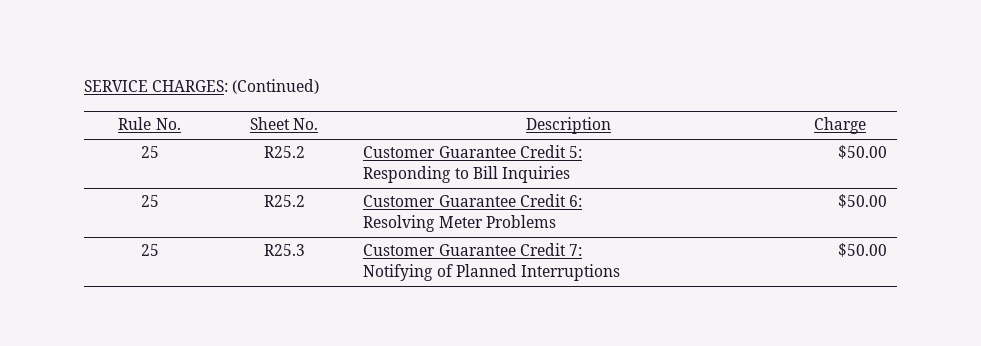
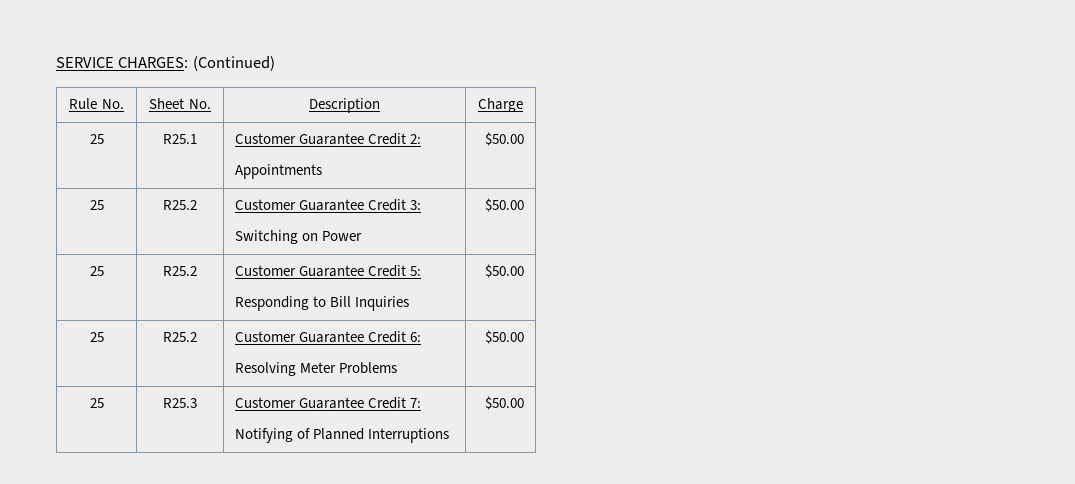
+ 25 | R25.1 | Customer Guarantee Credit 2:
+ Appointments | $50.00
+ 25 | R25.2 | Customer Guarantee Credit 3:
+ Switching on Power | $50.00

